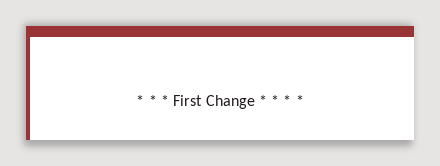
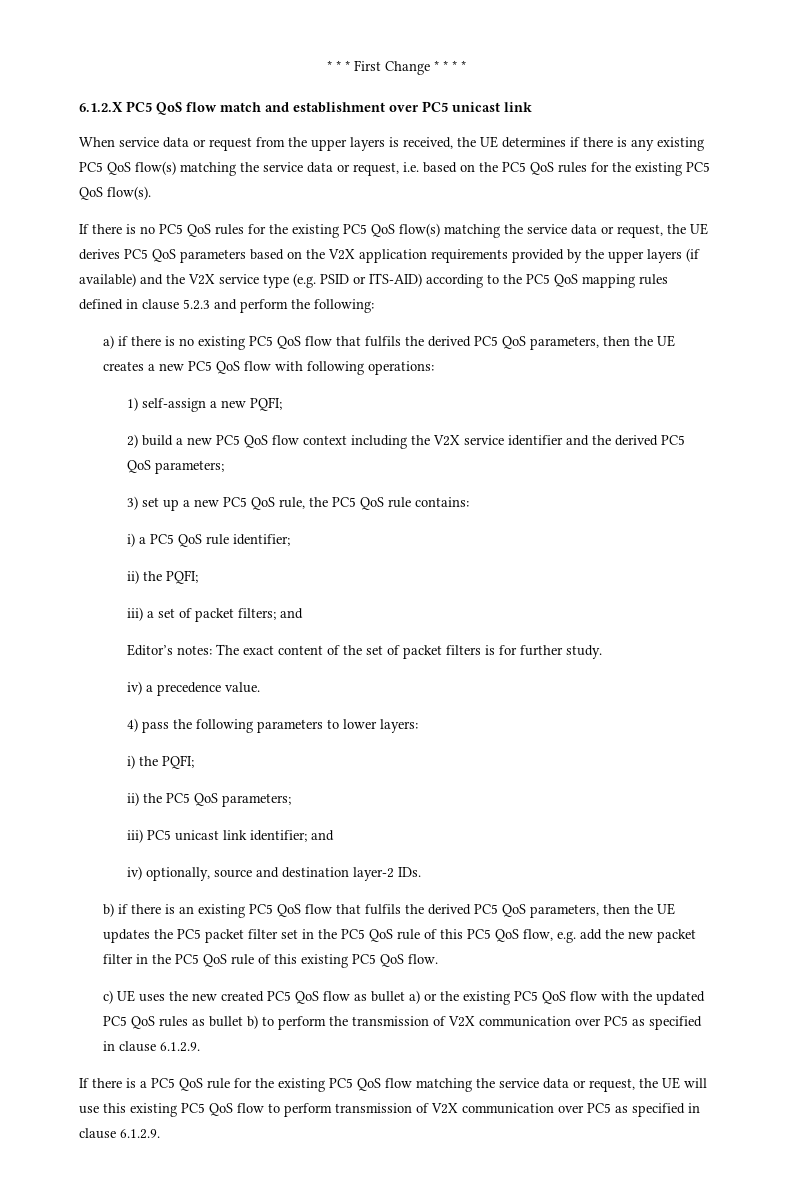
+ 6.1.2.X PC5 QoS flow match and establishment over PC5 unicast link
+ When service data or request from the upper layers is received, the UE determines if there is any existing PC5 QoS flow(s) matching the service data or request, i.e. based on the PC5 QoS rules for the existing PC5 QoS flow(s).
+ If there is no PC5 QoS rules for the existing PC5 QoS flow(s) matching the service data or request, the UE derives PC5 QoS parameters based on the V2X application requirements provided by the upper layers (if available) and the V2X service type (e.g. PSID or ITS-AID) according to the PC5 QoS mapping rules defined in clause 5.2.3 and perform the following:
+ a) if there is no existing PC5 QoS flow that fulfils the derived PC5 QoS parameters, then the UE creates a new PC5 QoS flow with following operations:
+ 1) self-assign a new PQFI;
+ 2) build a new PC5 QoS flow context including the V2X service identifier and the derived PC5 QoS parameters;
+ 3) set up a new PC5 QoS rule, the PC5 QoS rule contains:
+ i) a PC5 QoS rule identifier;
+ ii) the PQFI;
+ iii) a set of packet filters; and
+ Editor’s notes: The exact content of the set of packet filters is for further study.
+ iv) a precedence value.
+ 4) pass the following parameters to lower layers:
+ i) the PQFI;
+ ii) the PC5 QoS parameters;
+ iii) PC5 unicast link identifier; and
+ iv) optionally, source and destination layer-2 IDs.
+ b) if there is an existing PC5 QoS flow that fulfils the derived PC5 QoS parameters, then the UE updates the PC5 packet filter set in the PC5 QoS rule of this PC5 QoS flow, e.g. add the new packet filter in the PC5 QoS rule of this existing PC5 QoS flow.
+ c) UE uses the new created PC5 QoS flow as bullet a) or the existing PC5 QoS flow with the updated PC5 QoS rules as bullet b) to perform the transmission of V2X communication over PC5 as specified in clause 6.1.2.9.
+ If there is a PC5 QoS rule for the existing PC5 QoS flow matching the service data or request, the UE will use this existing PC5 QoS flow to perform transmission of V2X communication over PC5 as specified in clause 6.1.2.9.

